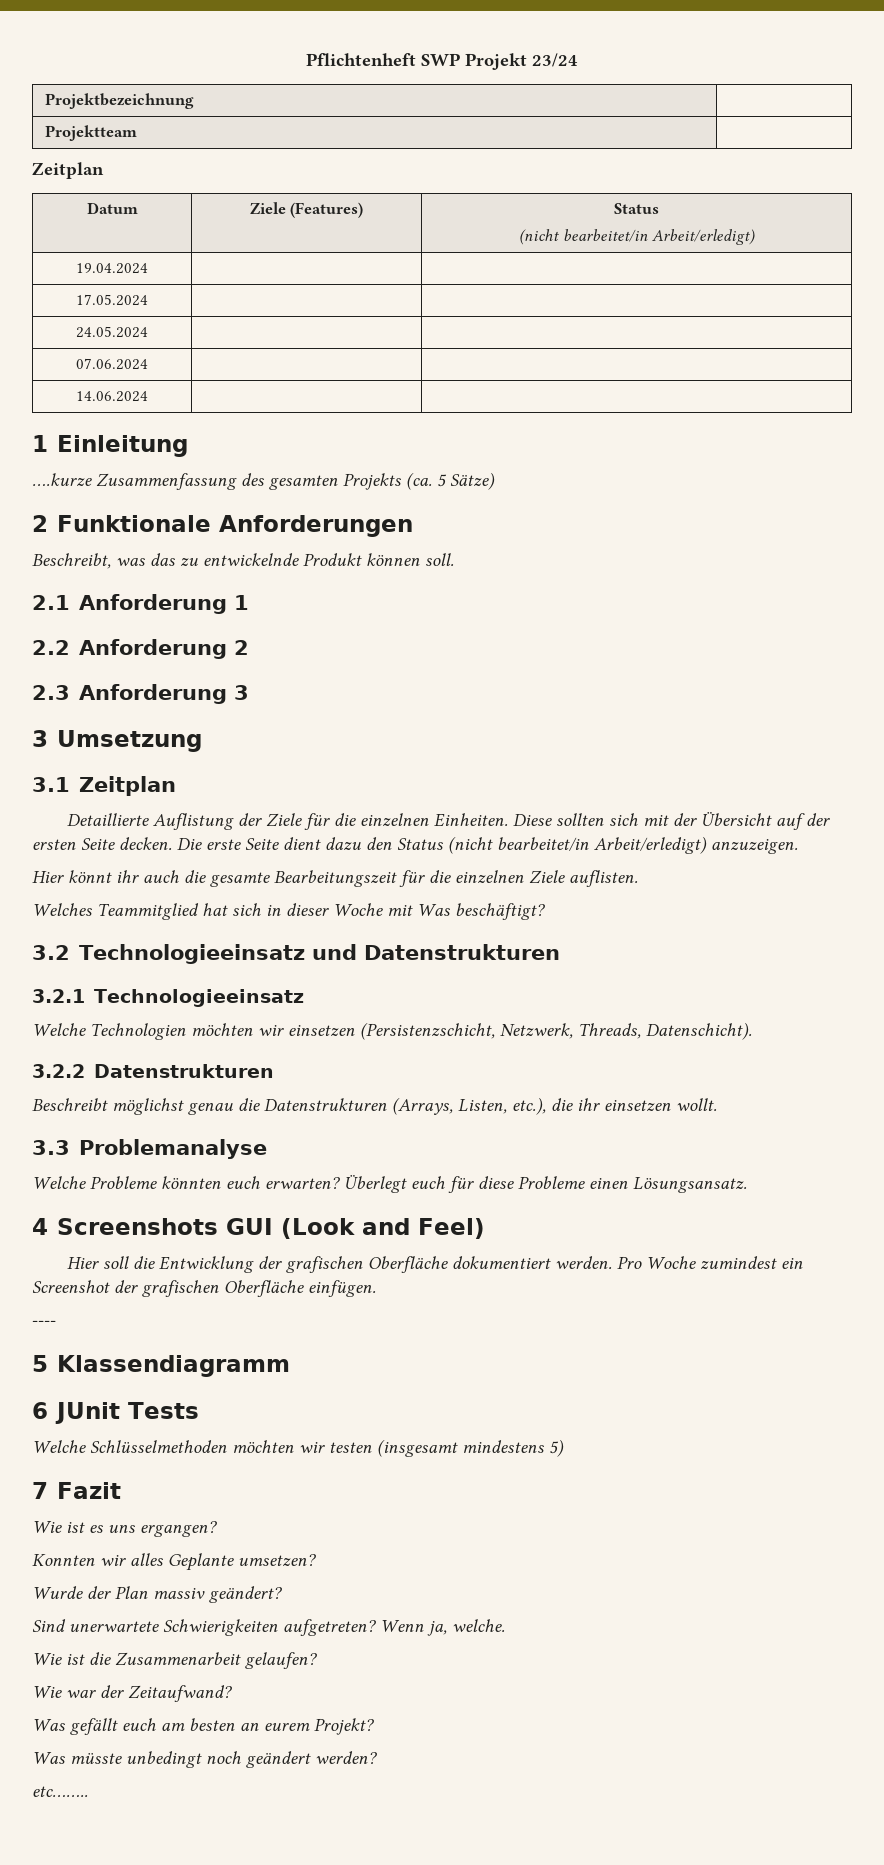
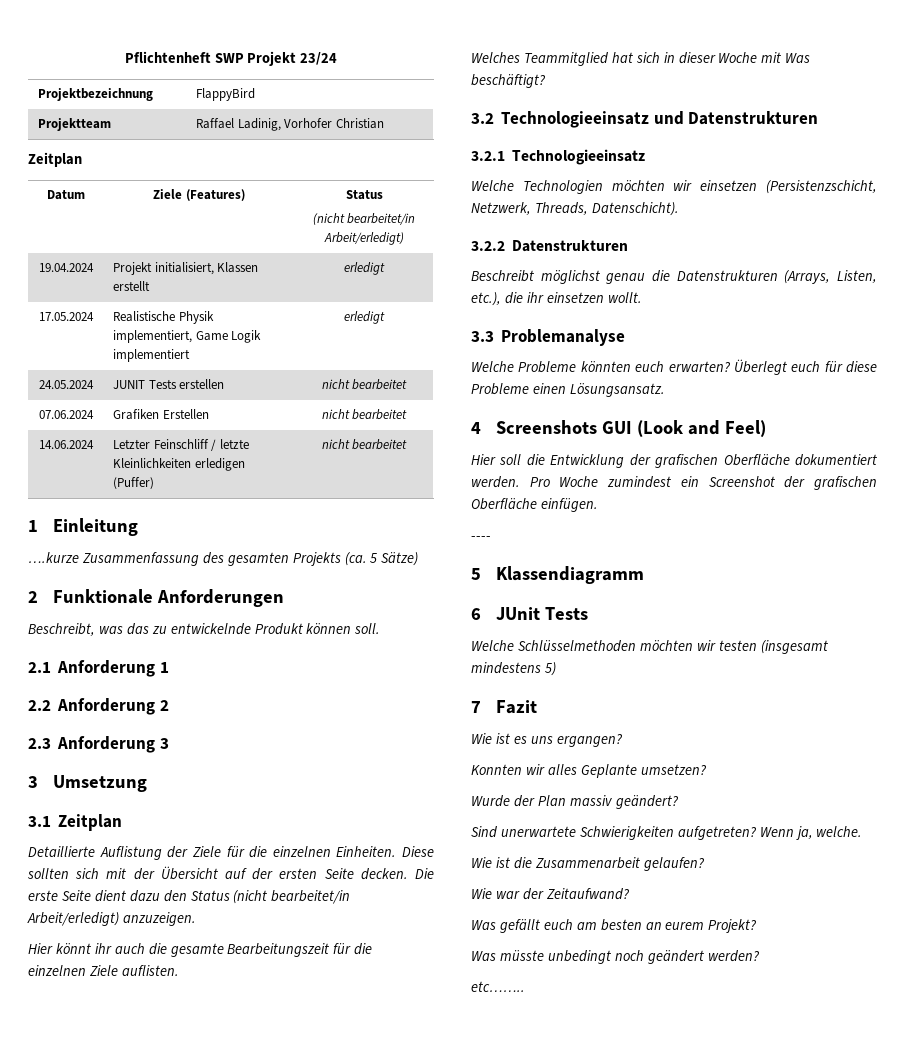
- Projektbezeichnung |
+ Projektbezeichnung | FlappyBird
- Projektteam |
+ Projektteam | Raffael Ladinig, Vorhofer Christian
- 19.04.2024 | |
- 17.05.2024 | |
- 24.05.2024 | |
- 07.06.2024 | |
- 14.06.2024 | |
+ 19.04.2024 | Projekt initialisiert, Klassen erstellt | erledigt
+ 17.05.2024 | Realistische Physik implementiert, Game Logik implementiert | erledigt
+ 24.05.2024 | JUNIT Tests erstellen | nicht bearbeitet
+ 07.06.2024 | Grafiken Erstellen | nicht bearbeitet
+ 14.06.2024 | Letzter Feinschliff / letzte Kleinlichkeiten erledigen (Puffer) | nicht bearbeitet

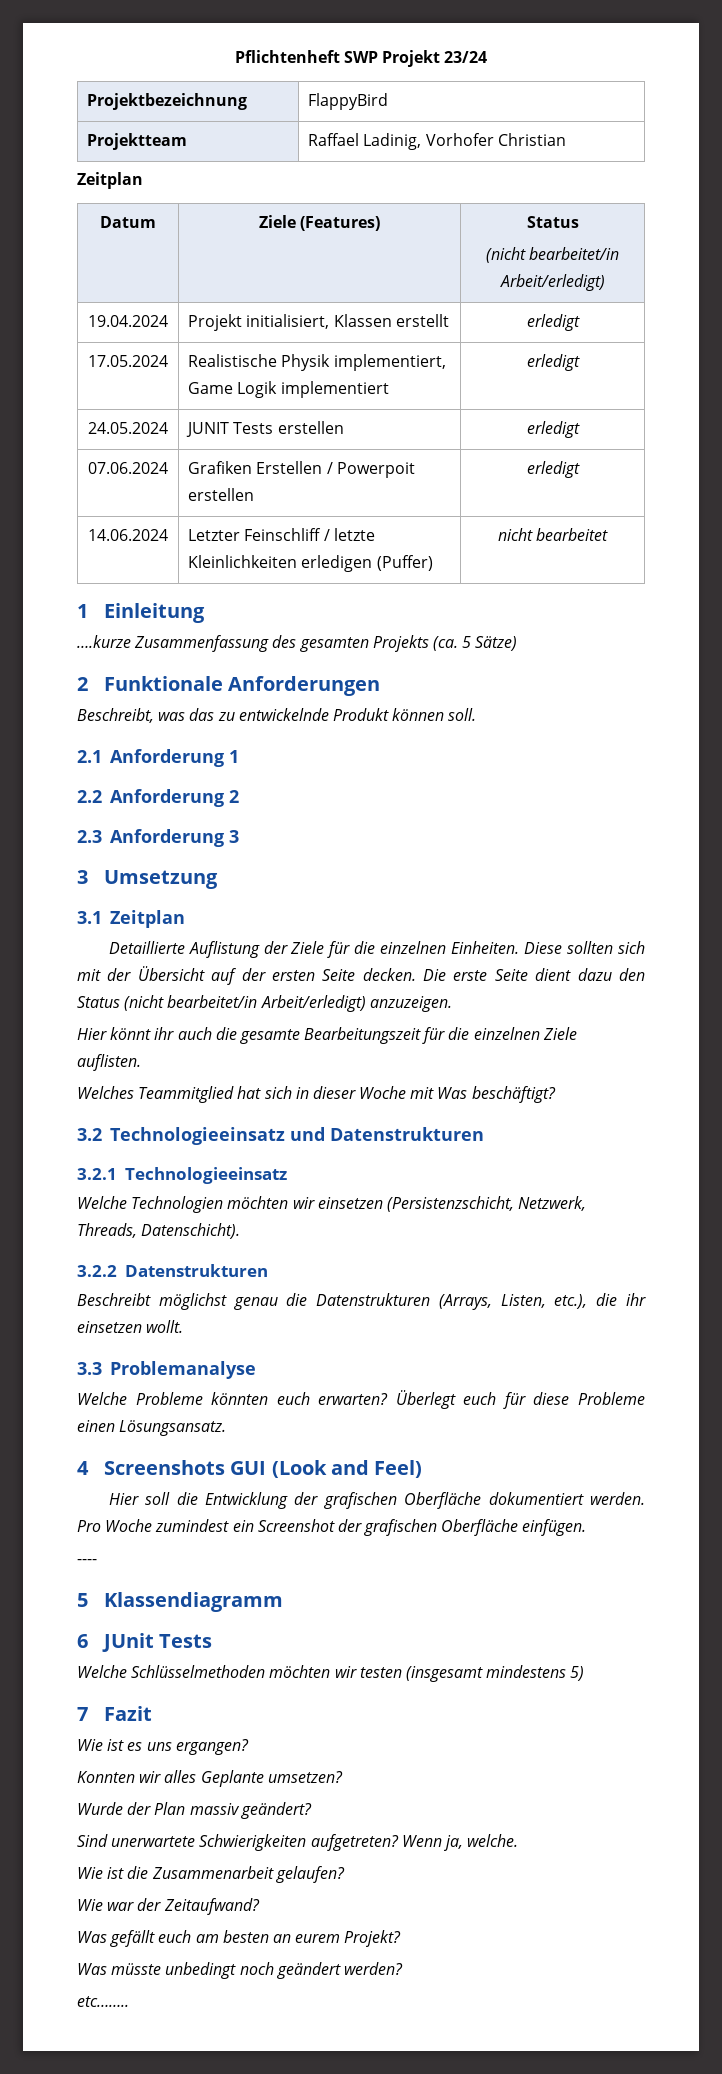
- 24.05.2024 | JUNIT Tests erstellen | nicht bearbeitet
+ 24.05.2024 | JUNIT Tests erstellen | erledigt
- 07.06.2024 | Grafiken Erstellen | nicht bearbeitet
+ 07.06.2024 | Grafiken Erstellen / Powerpoit erstellen | erledigt

